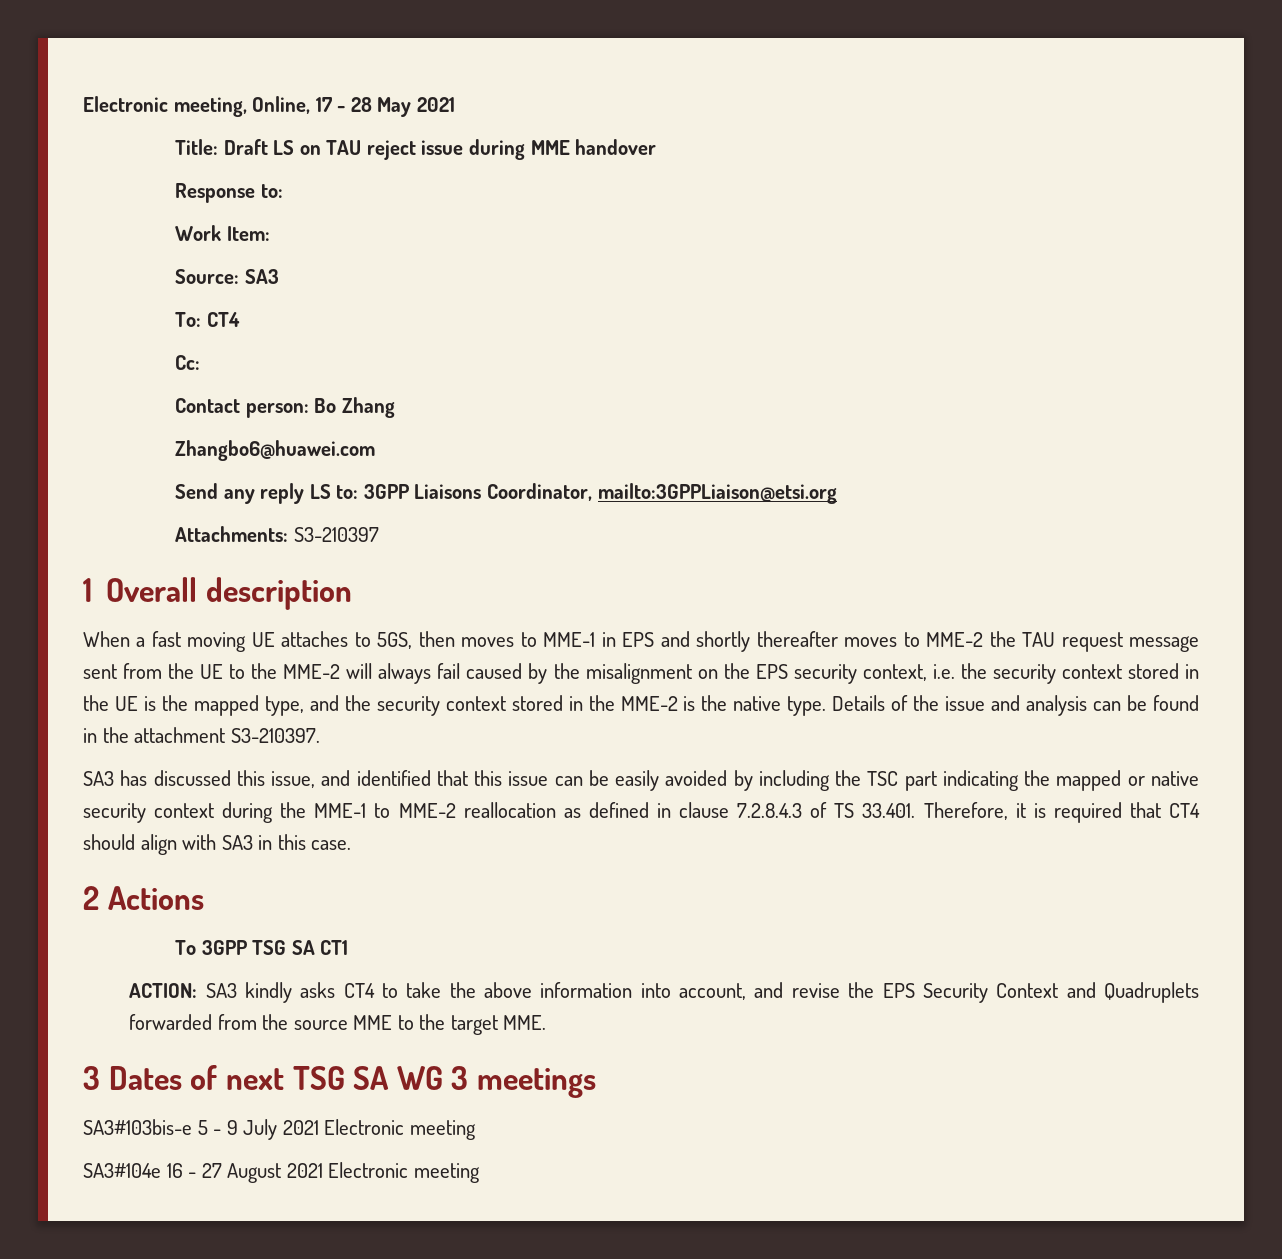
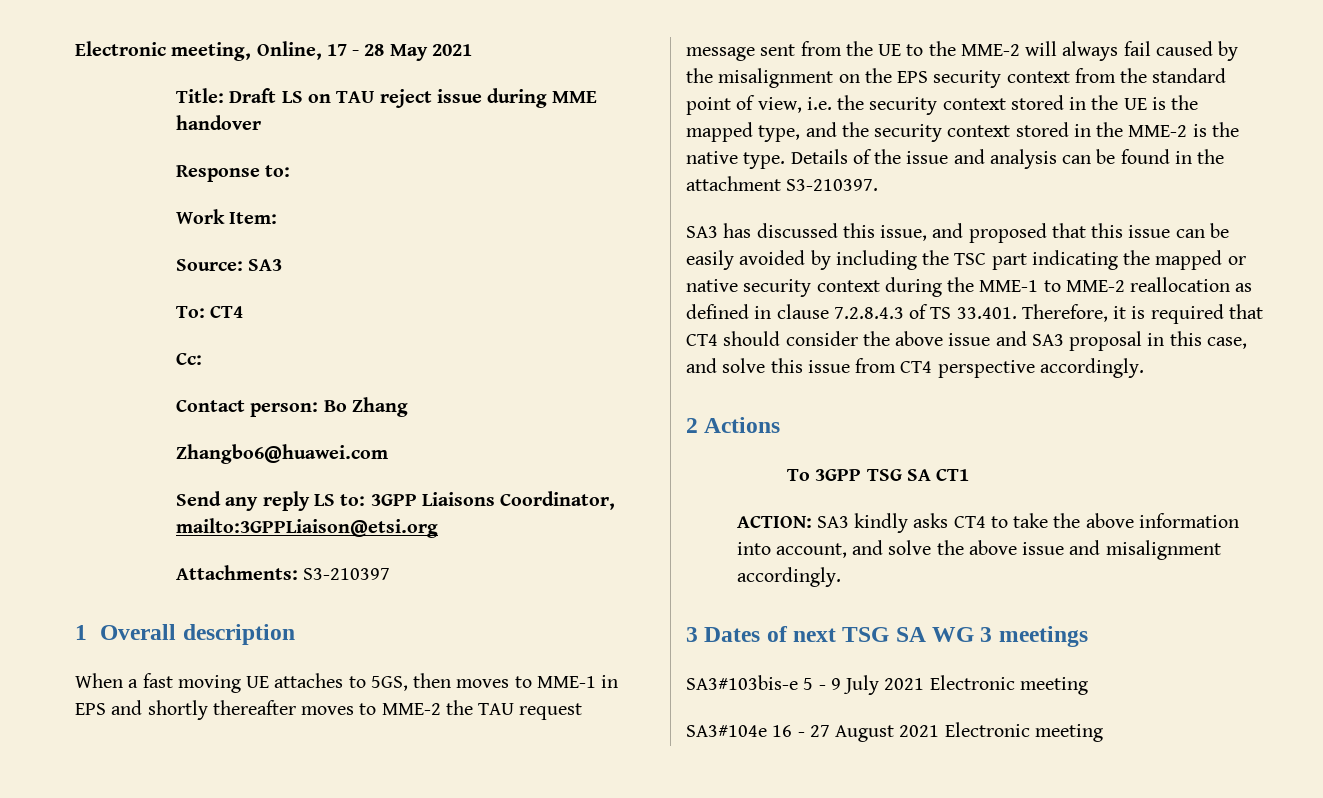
- When a fast moving UE attaches to 5GS, then moves to MME-1 in EPS and shortly thereafter moves to MME-2 the TAU request message sent from the UE to the MME-2 will always fail caused by the misalignment on the EPS security context, i.e. the security context stored in the UE is the mapped type, and the security context stored in the MME-2 is the native type.
+ When a fast moving UE attaches to 5GS, then moves to MME-1 in EPS and shortly thereafter moves to MME-2 the TAU request message sent from the UE to the MME-2 will always fail caused by the misalignment on the EPS security context from the standard point of view, i.e. the security context stored in the UE is the mapped type, and the security context stored in the MME-2 is the native type.
- SA3 has discussed this issue, and identified that this issue can be easily avoided by including the TSC part indicating the mapped or native security context during the MME-1 to MME-2 reallocation as defined in clause 7.2.8.4.3 of TS 33.401. Therefore, it is required that CT4 should align with SA3 in this case.
+ SA3 has discussed this issue, and proposed that this issue can be easily avoided by including the TSC part indicating the mapped or native security context during the MME-1 to MME-2 reallocation as defined in clause 7.2.8.4.3 of TS 33.401. Therefore, it is required that CT4 should consider the above issue and SA3 proposal in this case, and solve this issue from CT4 perspective accordingly.
- ACTION: SA3 kindly asks CT4 to take the above information into account, and revise the EPS Security Context and Quadruplets forwarded from the source MME to the target MME.
+ ACTION: SA3 kindly asks CT4 to take the above information into account, and solve the above issue and misalignment accordingly.

